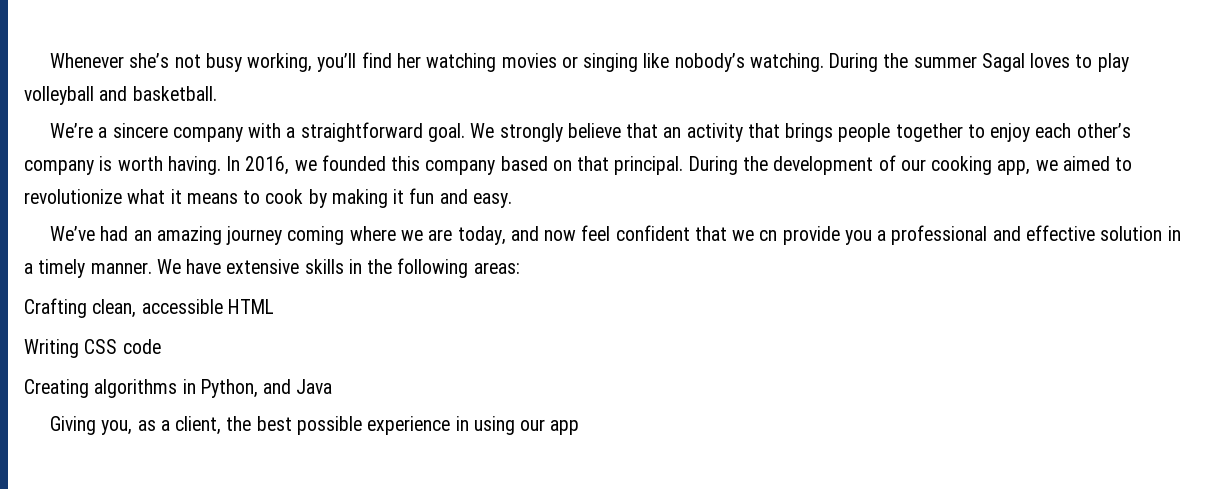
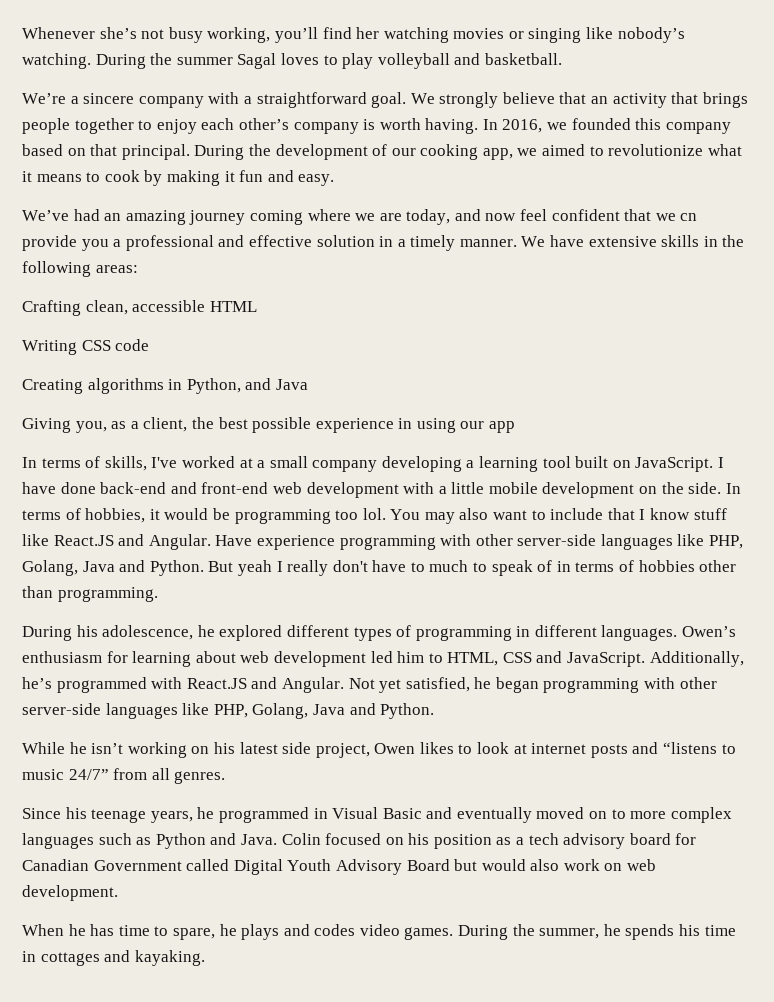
+ In terms of skills, I've worked at a small company developing a learning tool built on JavaScript. I have done back-end and front-end web development with a little mobile development on the side. In terms of hobbies, it would be programming too lol. You may also want to include that I know stuff like React.JS and Angular. Have experience programming with other server-side languages like PHP, Golang, Java and Python. But yeah I really don't have to much to speak of in terms of hobbies other than programming.
+ During his adolescence, he explored different types of programming in different languages. Owen’s enthusiasm for learning about web development led him to HTML, CSS and JavaScript. Additionally, he’s programmed with React.JS and Angular. Not yet satisfied, he began programming with other server-side languages like PHP, Golang, Java and Python.
+ While he isn’t working on his latest side project, Owen likes to look at internet posts and “listens to music 24/7” from all genres.
+ Since his teenage years, he programmed in Visual Basic and eventually moved on to more complex languages such as Python and Java. Colin focused on his position as a tech advisory board for Canadian Government called Digital Youth Advisory Board but would also work on web development.
+ When he has time to spare, he plays and codes video games. During the summer, he spends his time in cottages and kayaking.

